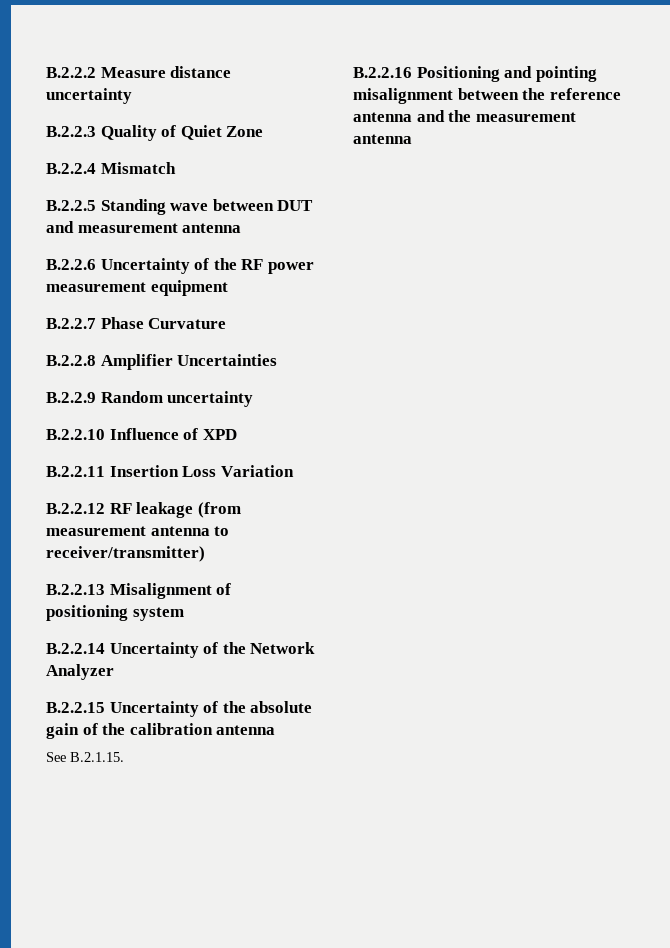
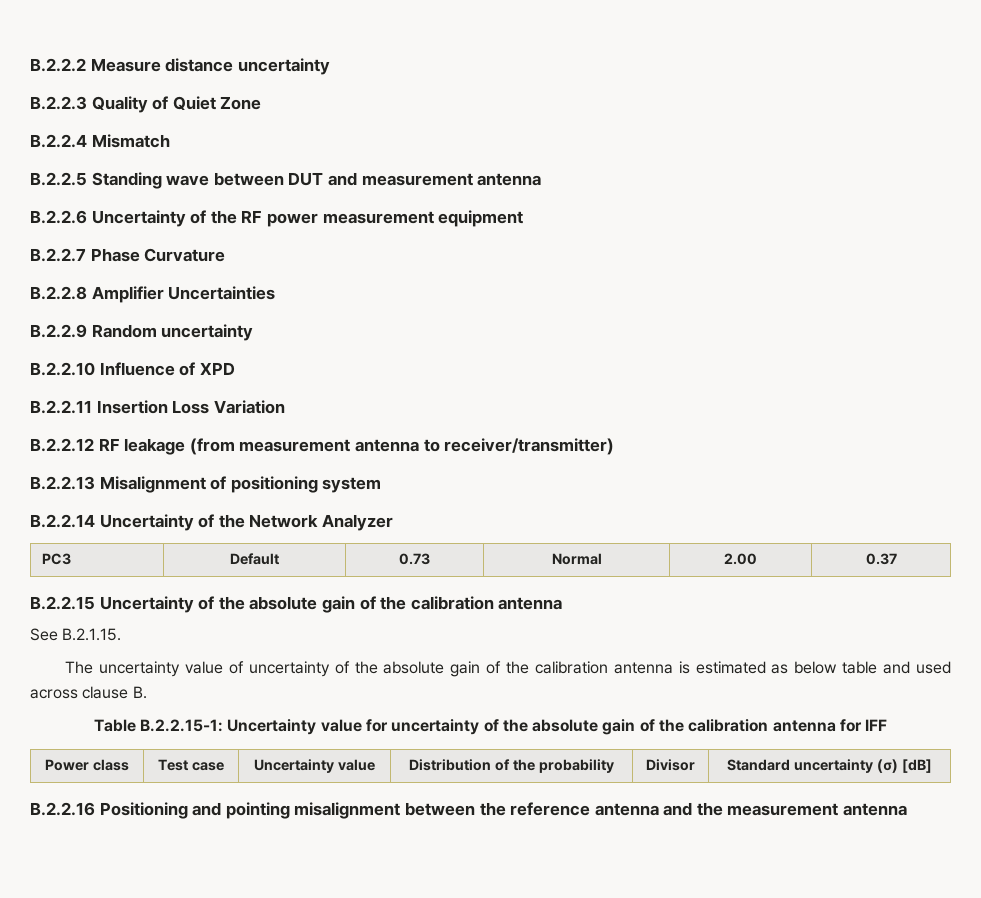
+ PC3 | Default | 0.73 | Normal | 2.00 | 0.37
+ The uncertainty value of uncertainty of the absolute gain of the calibration antenna is estimated as below table and used across clause B.
+ Table B.2.2.15-1: Uncertainty value for uncertainty of the absolute gain of the calibration antenna for IFF
+ Power class | Test case | Uncertainty value | Distribution of the probability | Divisor | Standard uncertainty (σ) [dB]

